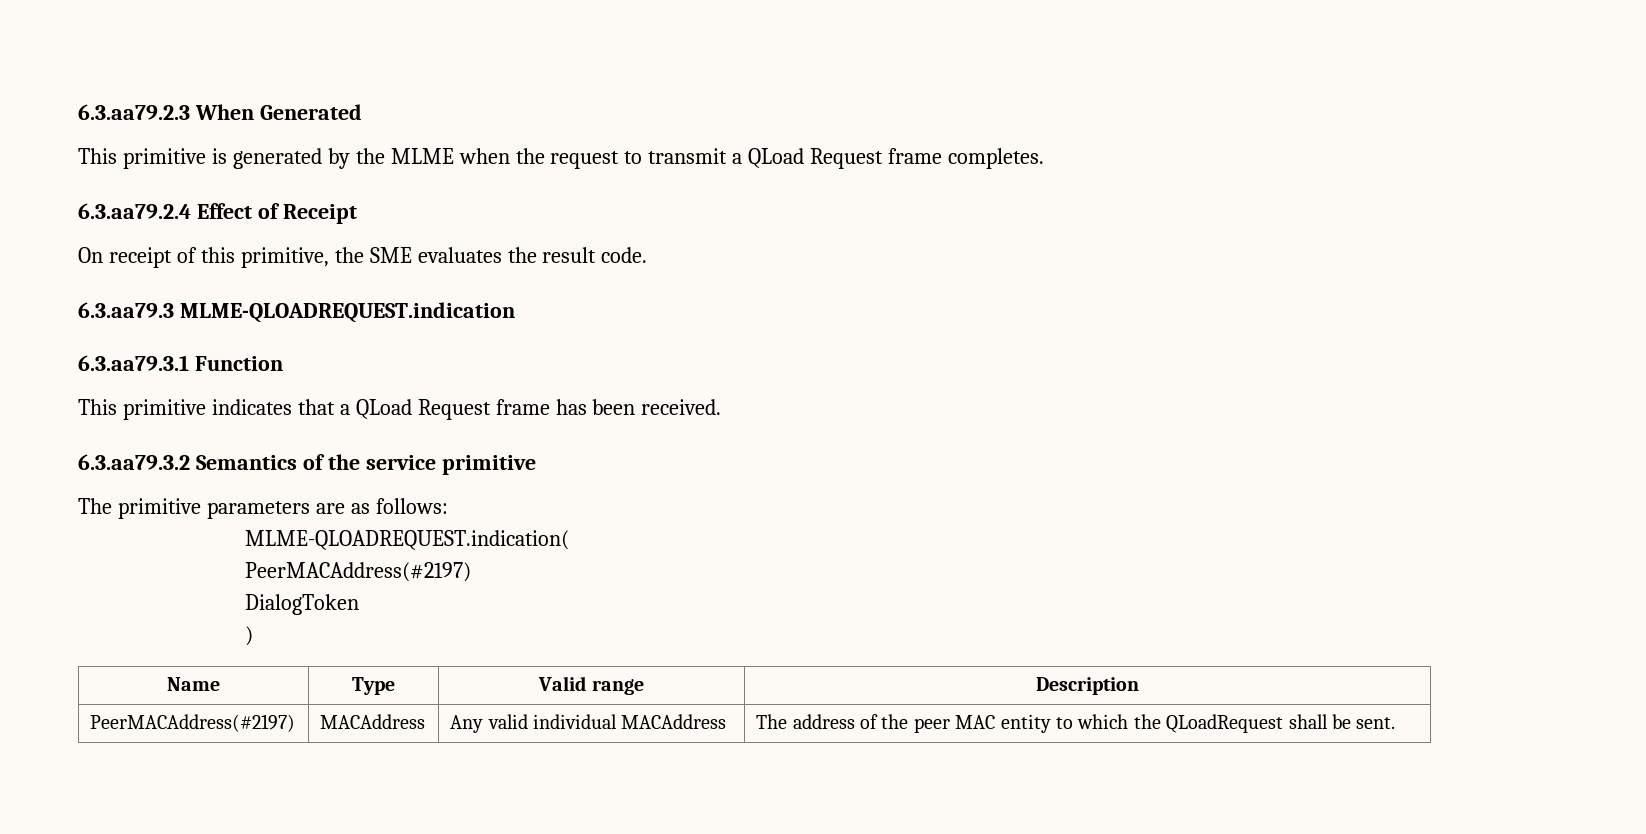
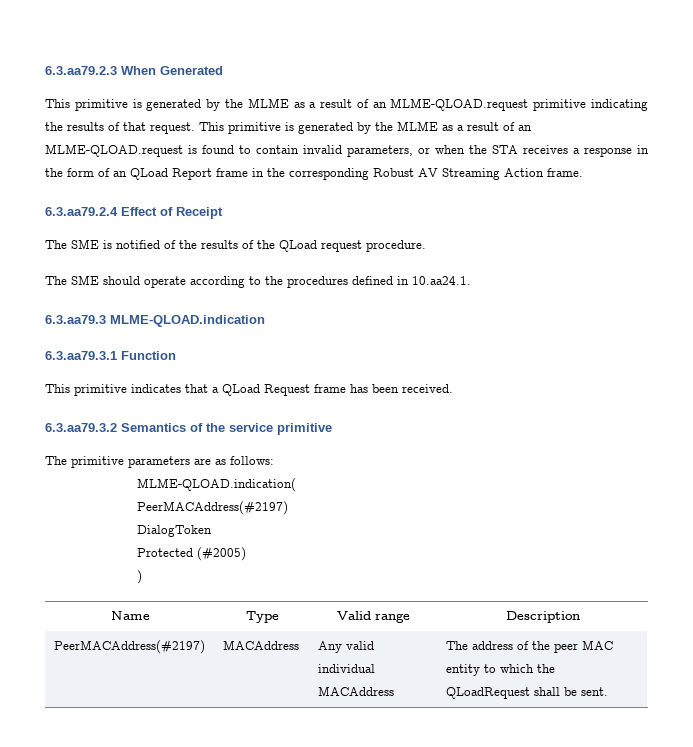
- This primitive is generated by the MLME when the request to transmit a QLoad Request frame completes.
+ This primitive is generated by the MLME as a result of an MLME-QLOAD.request primitive indicating the results of that request. This primitive is generated by the MLME as a result of an MLME-QLOAD.request is found to contain invalid parameters, or when the STA receives a response in the form of an QLoad Report frame in the corresponding Robust AV Streaming Action frame.
  6.3.aa79.2.4 Effect of Receipt
- On receipt of this primitive, the SME evaluates the result code.
+ The SME is notified of the results of the QLoad request procedure.
+ The SME should operate according to the procedures defined in 10.aa24.1.
- 6.3.aa79.3 MLME-QLOADREQUEST.indication
+ 6.3.aa79.3 MLME-QLOAD.indication
- MLME-QLOADREQUEST.indication(
+ MLME-QLOAD.indication(
+ Protected (#2005)

